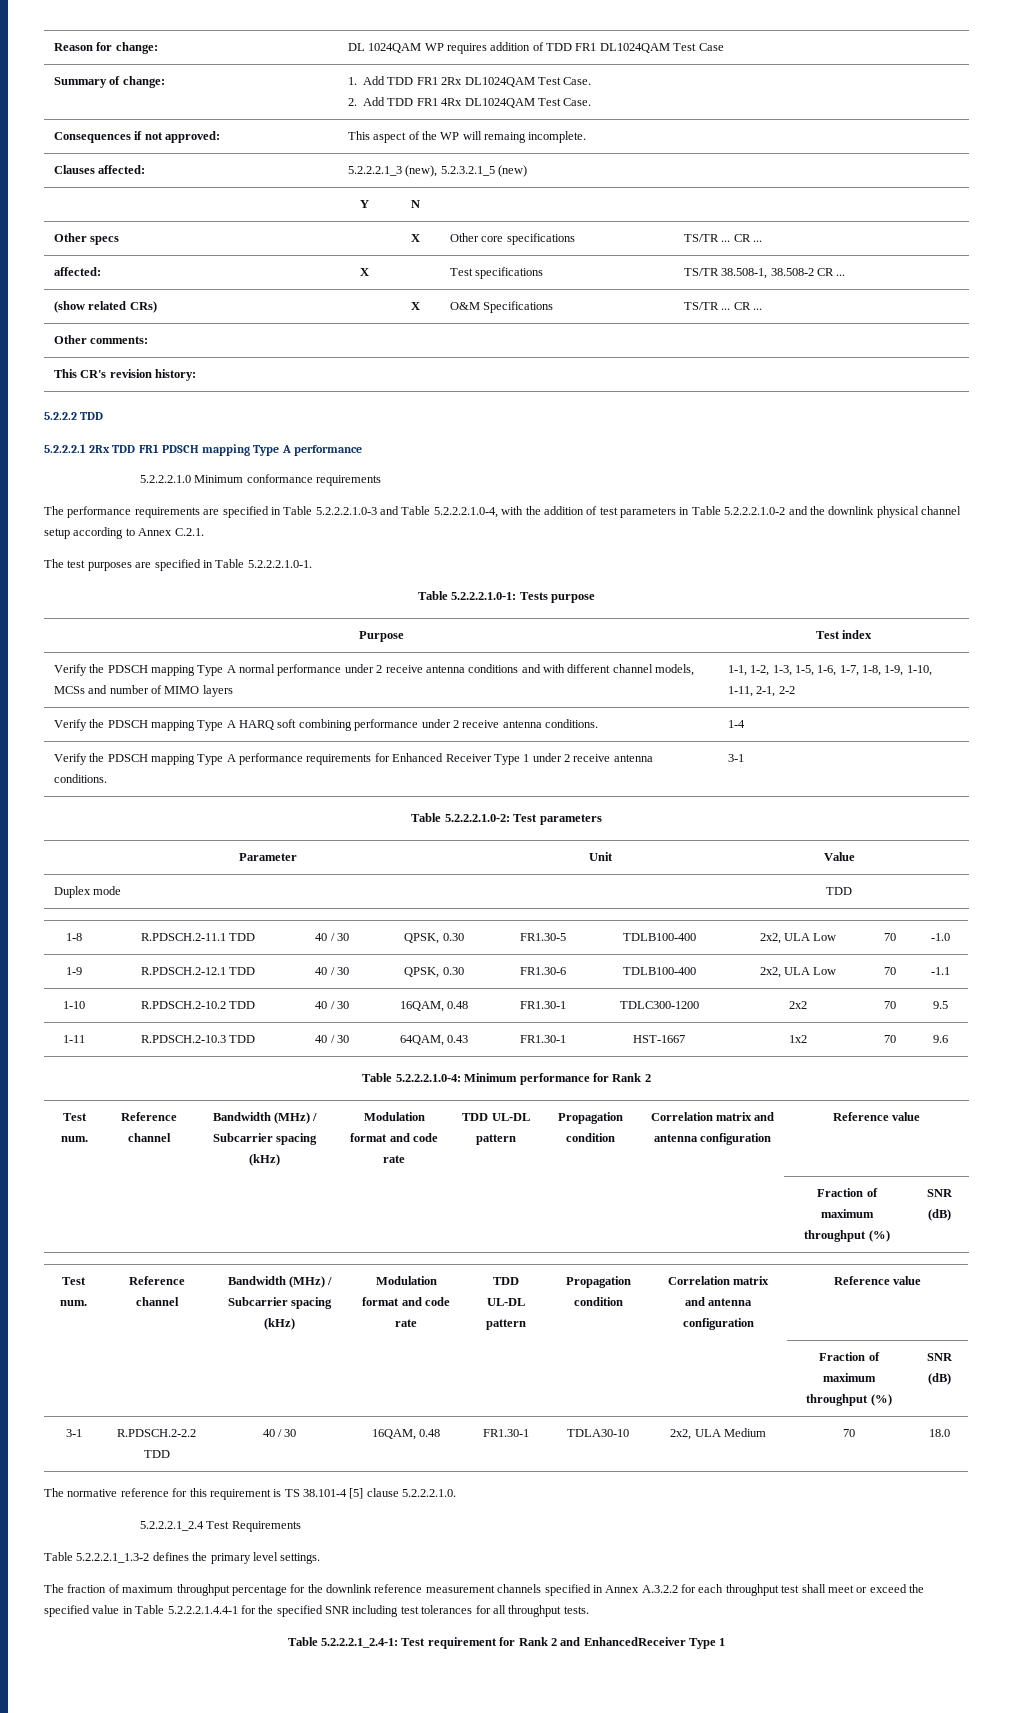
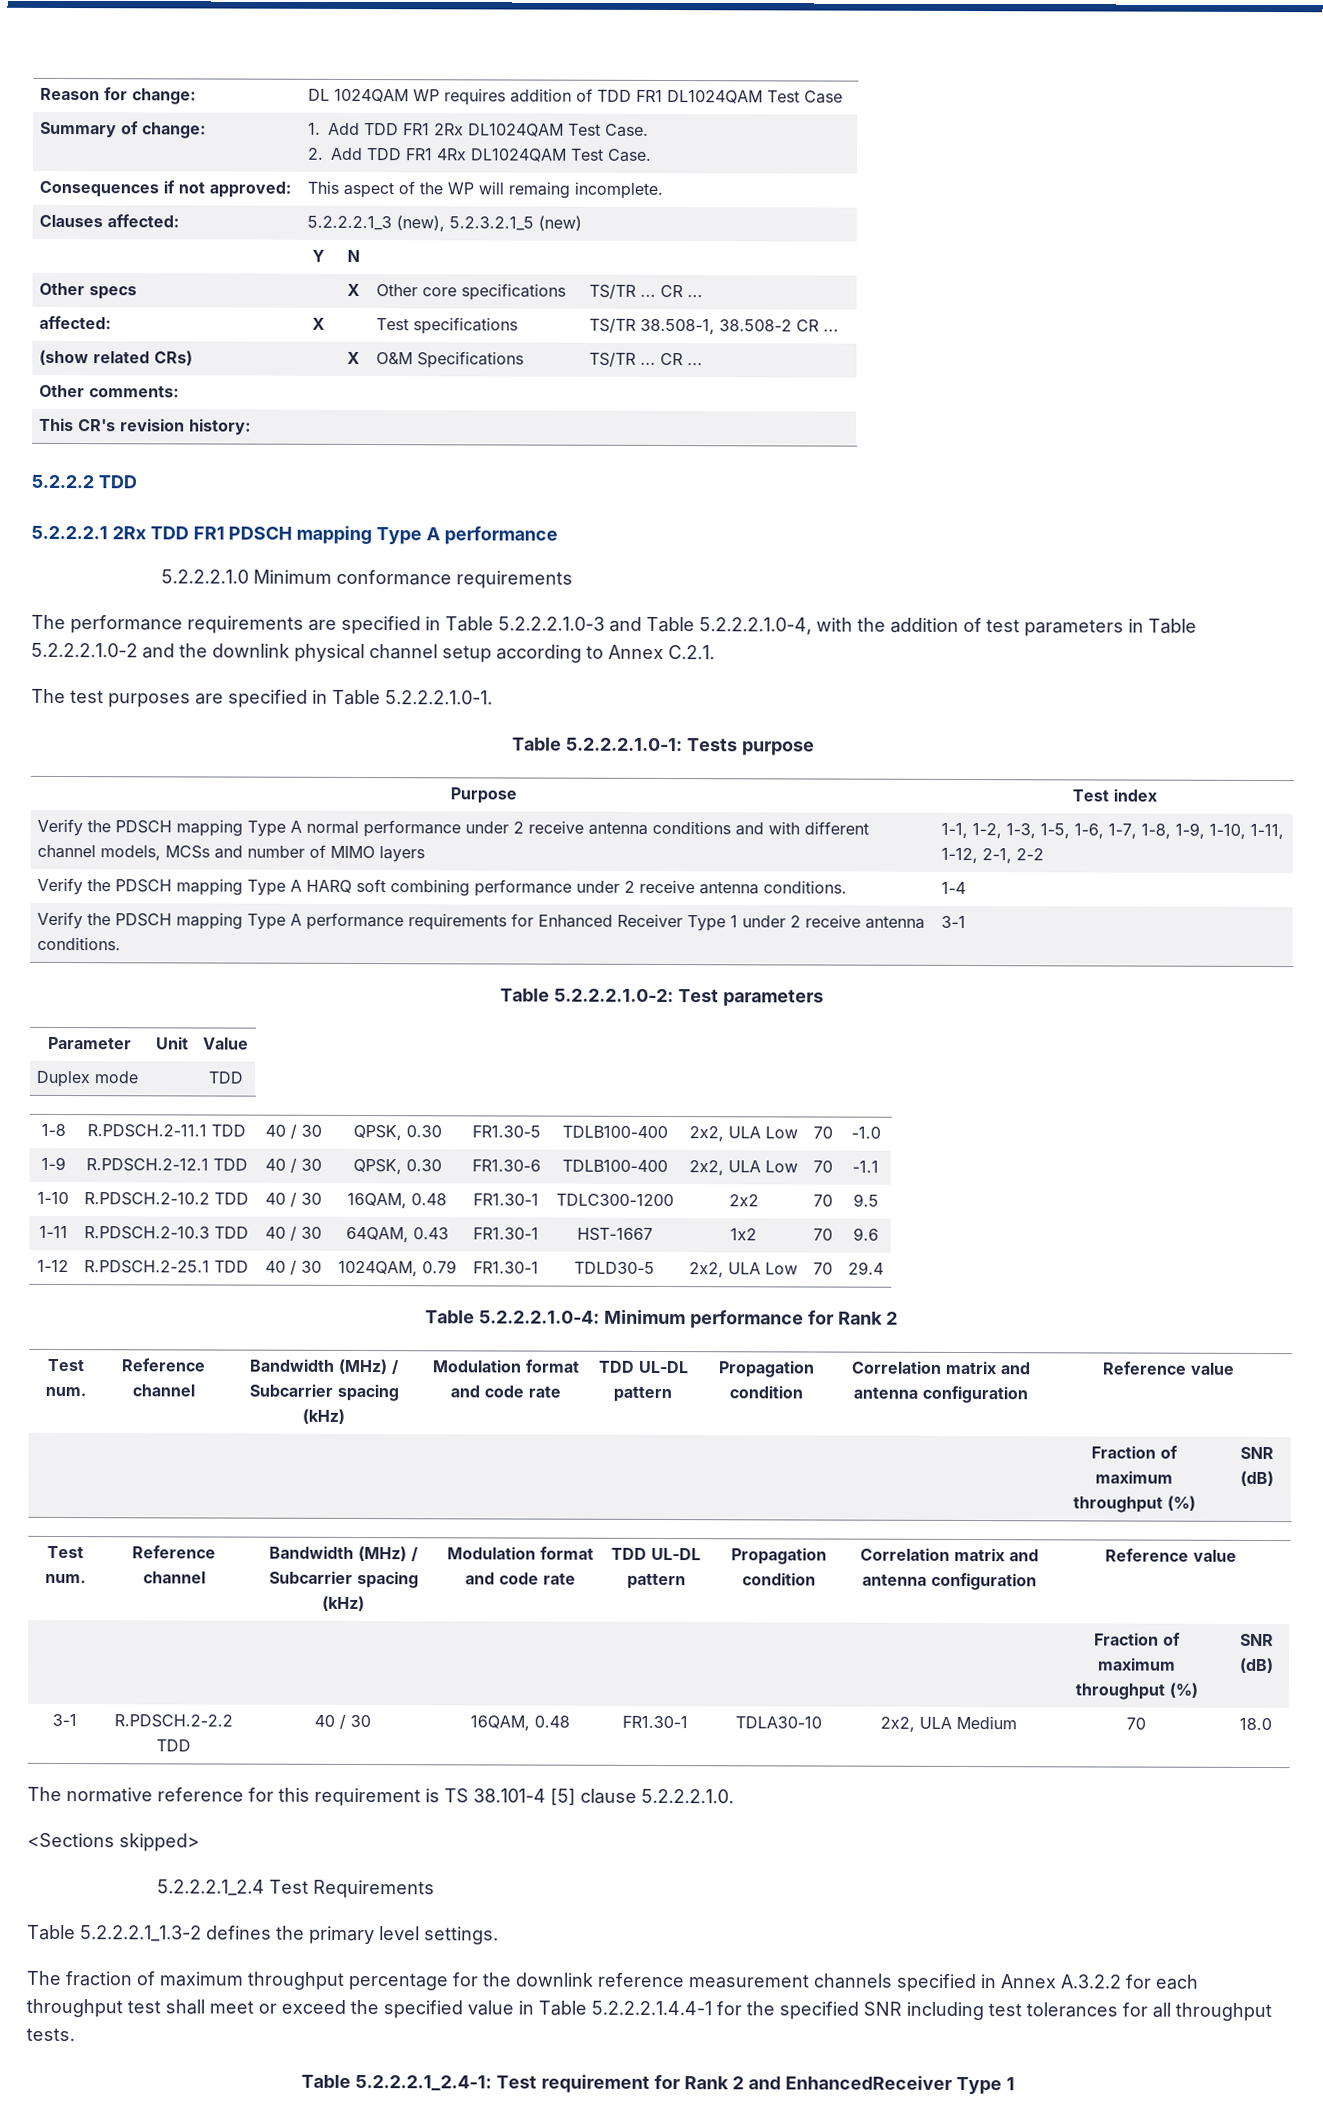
- Verify the PDSCH mapping Type A normal performance under 2 receive antenna conditions and with different channel models, MCSs and number of MIMO layers | 1-1, 1-2, 1-3, 1-5, 1-6, 1-7, 1-8, 1-9, 1-10, 1-11, 2-1, 2-2
+ Verify the PDSCH mapping Type A normal performance under 2 receive antenna conditions and with different channel models, MCSs and number of MIMO layers | 1-1, 1-2, 1-3, 1-5, 1-6, 1-7, 1-8, 1-9, 1-10, 1-11, 1-12, 2-1, 2-2
+ 1-12 | R.PDSCH.2-25.1 TDD | 40 / 30 | 1024QAM, 0.79 | FR1.30-1 | TDLD30-5 | 2x2, ULA Low | 70 | 29.4
+ <Sections skipped>

